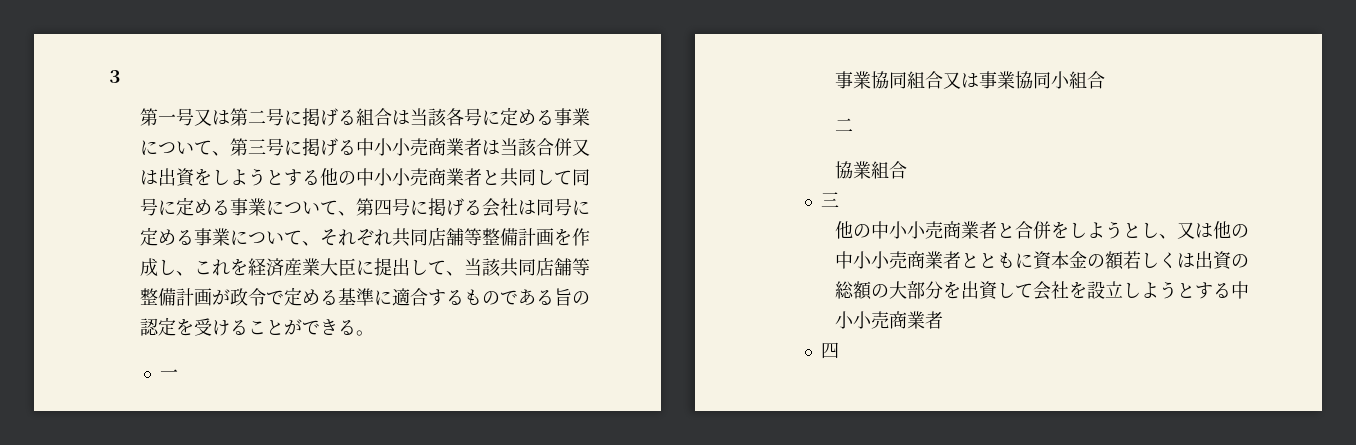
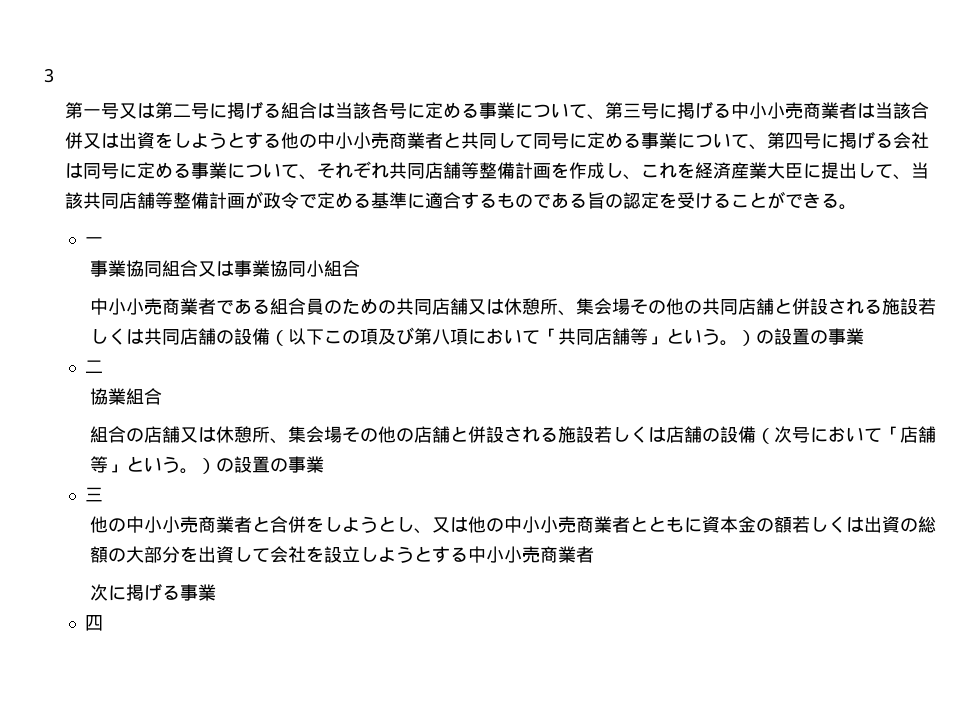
  事業協同組合又は事業協同小組合
+ 中小小売商業者である組合員のための共同店舗又は休憩所、集会場その他の共同店舗と併設される施設若しくは共同店舗の設備（以下この項及び第八項において「共同店舗等」という。）の設置の事業
  二
  協業組合
+ 組合の店舗又は休憩所、集会場その他の店舗と併設される施設若しくは店舗の設備（次号において「店舗等」という。）の設置の事業
+ 次に掲げる事業

